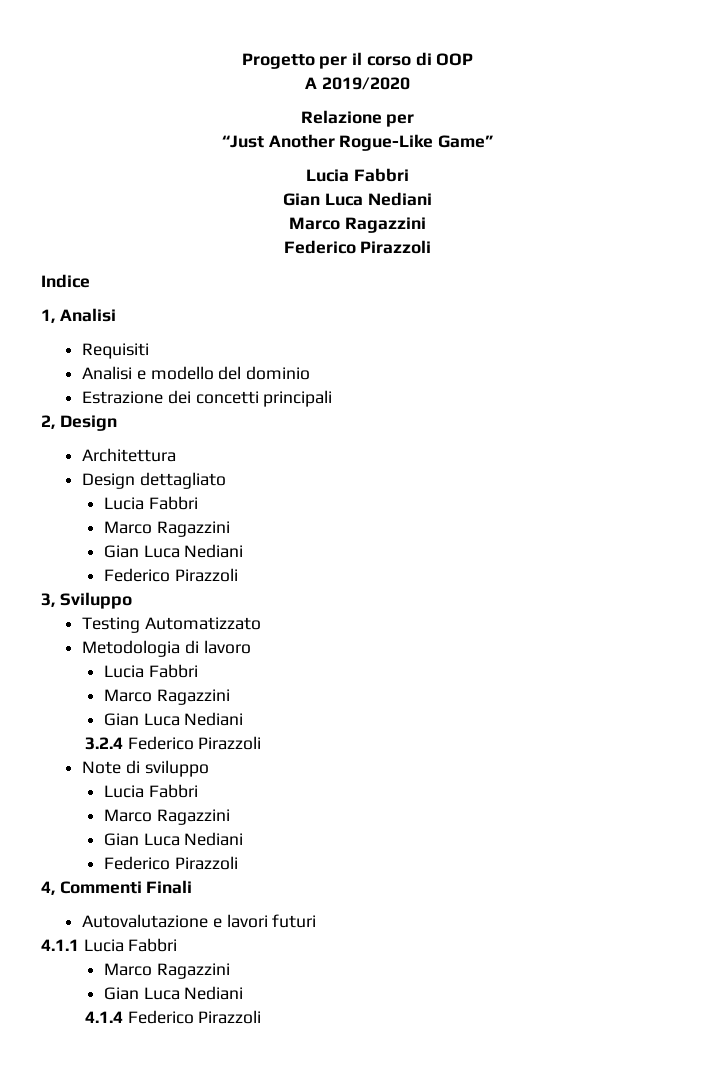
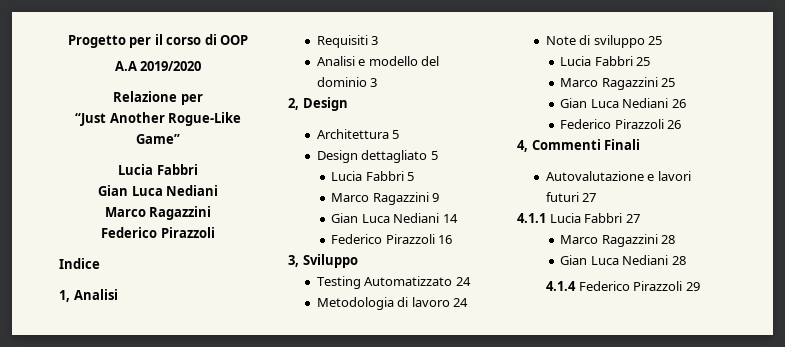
- A 2019/2020
+ A.A 2019/2020
- Requisiti
+ Requisiti 3
- Analisi e modello del dominio
- Estrazione dei concetti principali
+ Analisi e modello del dominio 3
- Architettura
+ Architettura 5
- Design dettagliato
- Lucia Fabbri
- Marco Ragazzini
- Gian Luca Nediani
- Federico Pirazzoli
+ Design dettagliato 5
+ Lucia Fabbri 5
+ Marco Ragazzini 9
+ Gian Luca Nediani 14
+ Federico Pirazzoli 16
- Testing Automatizzato
+ Testing Automatizzato 24
- Metodologia di lavoro
- Lucia Fabbri
- Marco Ragazzini
- Gian Luca Nediani
- 3.2.4 Federico Pirazzoli
- Note di sviluppo
- Lucia Fabbri
- Marco Ragazzini
- Gian Luca Nediani
- Federico Pirazzoli
+ Metodologia di lavoro 24
+ Note di sviluppo 25
+ Lucia Fabbri 25
+ Marco Ragazzini 25
+ Gian Luca Nediani 26
+ Federico Pirazzoli 26
- Autovalutazione e lavori futuri
+ Autovalutazione e lavori futuri 27
- 4.1.1 Lucia Fabbri
- Marco Ragazzini
- Gian Luca Nediani
+ 4.1.1 Lucia Fabbri 27
+ Marco Ragazzini 28
+ Gian Luca Nediani 28
- 4.1.4 Federico Pirazzoli
+ 4.1.4 Federico Pirazzoli 29

